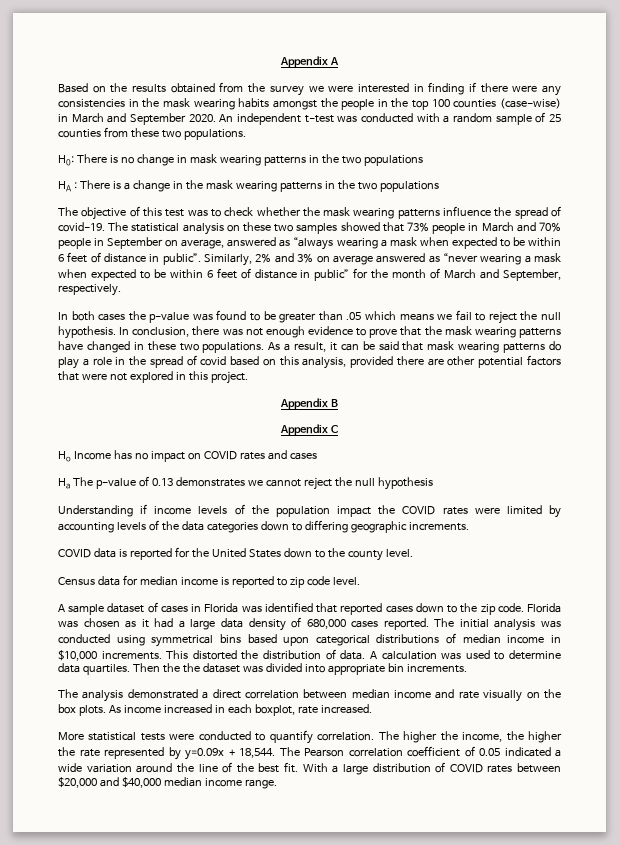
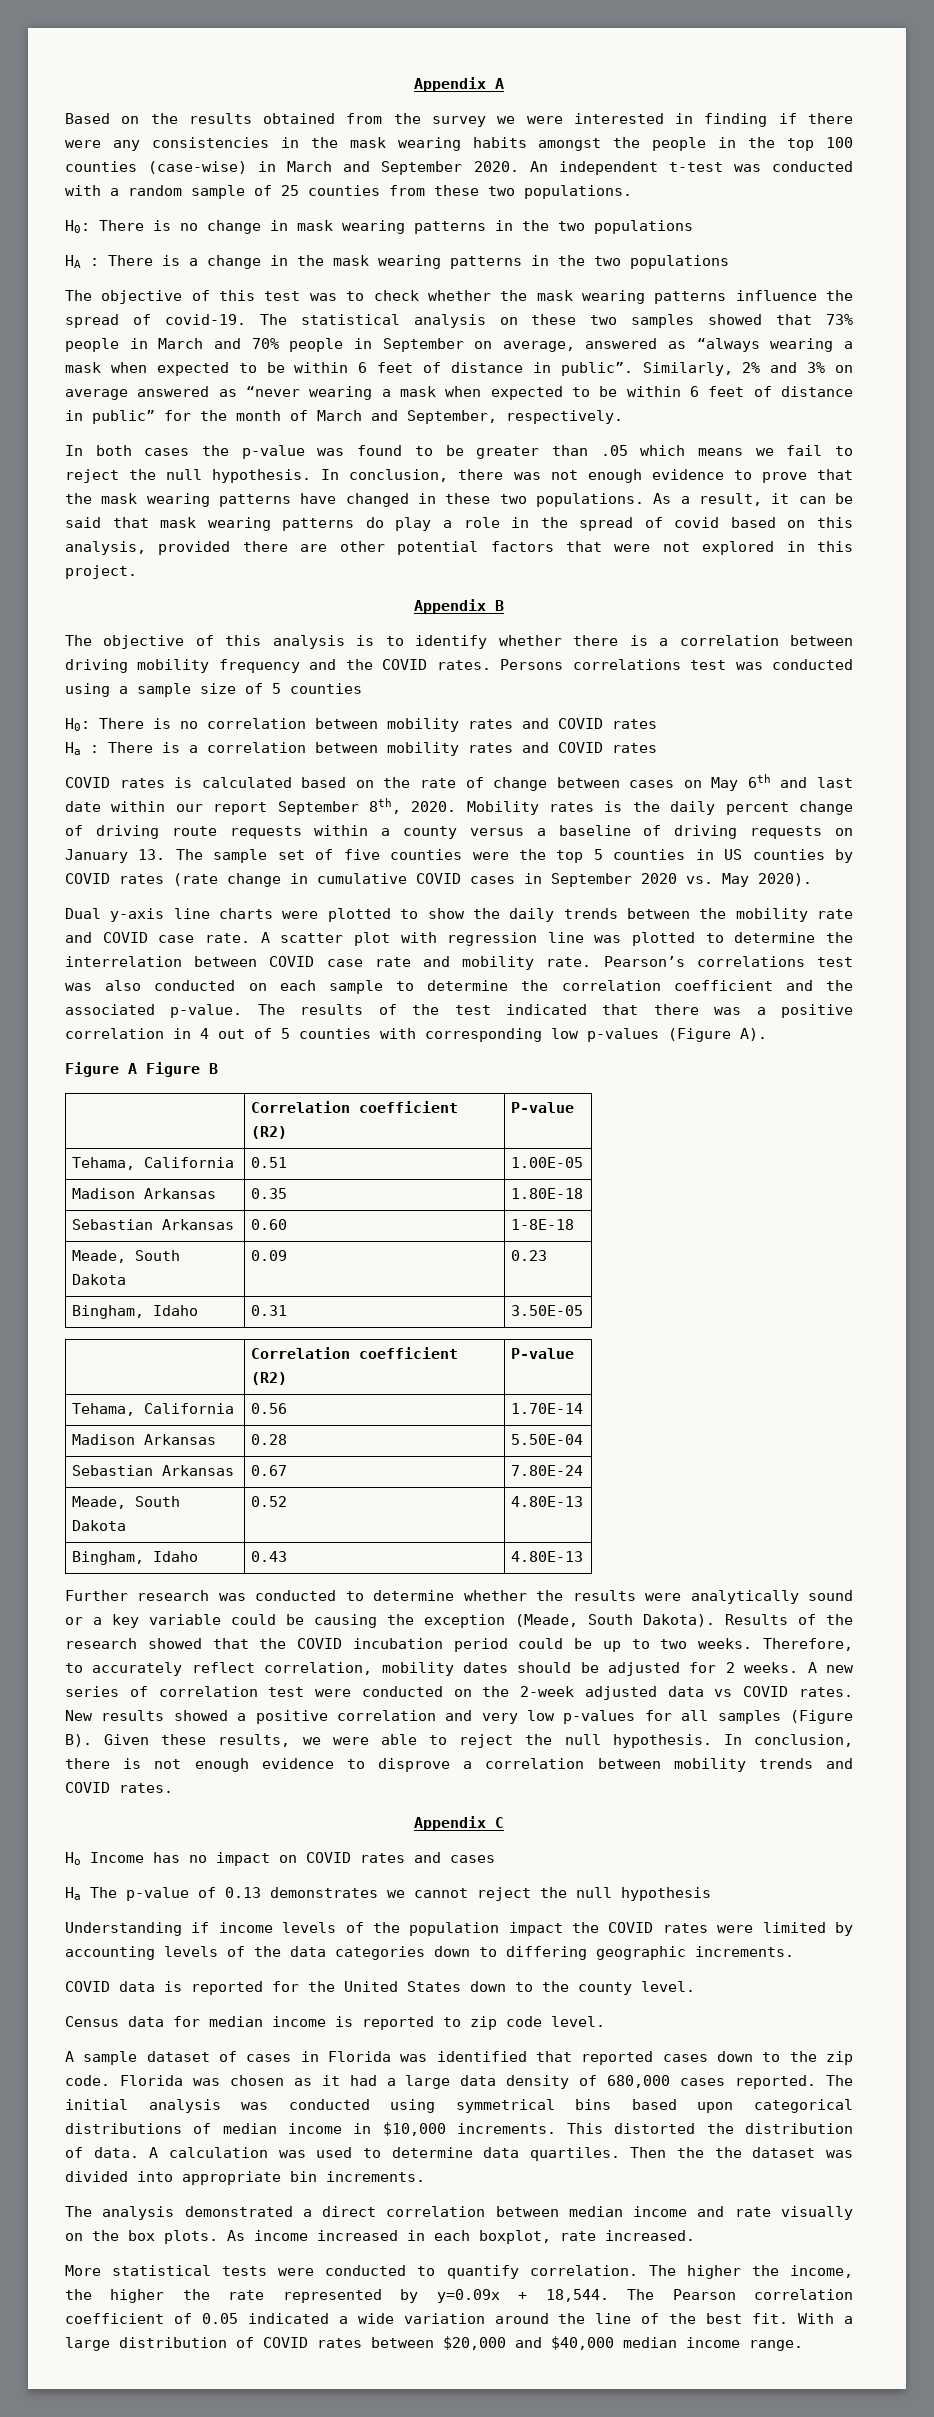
+ The objective of this analysis is to identify whether there is a correlation between driving mobility frequency and the COVID rates. Persons correlations test was conducted using a sample size of 5 counties
+ H0: There is no correlation between mobility rates and COVID rates
+ Ha : There is a correlation between mobility rates and COVID rates
+ COVID rates is calculated based on the rate of change between cases on May 6th and last date within our report September 8th, 2020. Mobility rates is the daily percent change of driving route requests within a county versus a baseline of driving requests on January 13. The sample set of five counties were the top 5 counties in US counties by COVID rates (rate change in cumulative COVID cases in September 2020 vs. May 2020).
+ Dual y-axis line charts were plotted to show the daily trends between the mobility rate and COVID case rate. A scatter plot with regression line was plotted to determine the interrelation between COVID case rate and mobility rate. Pearson’s correlations test was also conducted on each sample to determine the correlation coefficient and the associated p-value. The results of the test indicated that there was a positive correlation in 4 out of 5 counties with corresponding low p-values (Figure A).
+ Figure A Figure B
+ | Correlation coefficient (R2) | P-value
+ Tehama, California | 0.51 | 1.00E-05
+ Madison Arkansas | 0.35 | 1.80E-18
+ Sebastian Arkansas | 0.60 | 1-8E-18
+ Meade, South Dakota | 0.09 | 0.23
+ Bingham, Idaho | 0.31 | 3.50E-05
+ | Correlation coefficient (R2) | P-value
+ Tehama, California | 0.56 | 1.70E-14
+ Madison Arkansas | 0.28 | 5.50E-04
+ Sebastian Arkansas | 0.67 | 7.80E-24
+ Meade, South Dakota | 0.52 | 4.80E-13
+ Bingham, Idaho | 0.43 | 4.80E-13
+ Further research was conducted to determine whether the results were analytically sound or a key variable could be causing the exception (Meade, South Dakota). Results of the research showed that the COVID incubation period could be up to two weeks. Therefore, to accurately reflect correlation, mobility dates should be adjusted for 2 weeks. A new series of correlation test were conducted on the 2-week adjusted data vs COVID rates. New results showed a positive correlation and very low p-values for all samples (Figure B). Given these results, we were able to reject the null hypothesis. In conclusion, there is not enough evidence to disprove a correlation between mobility trends and COVID rates.

